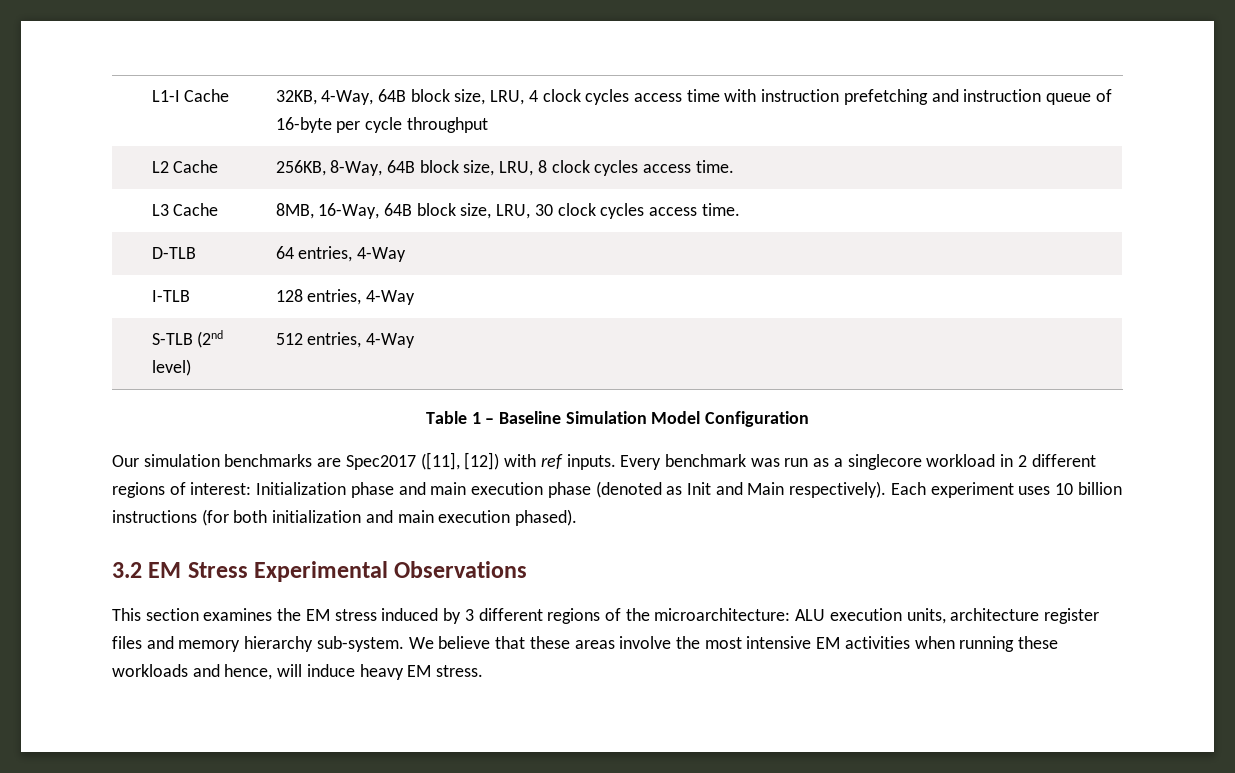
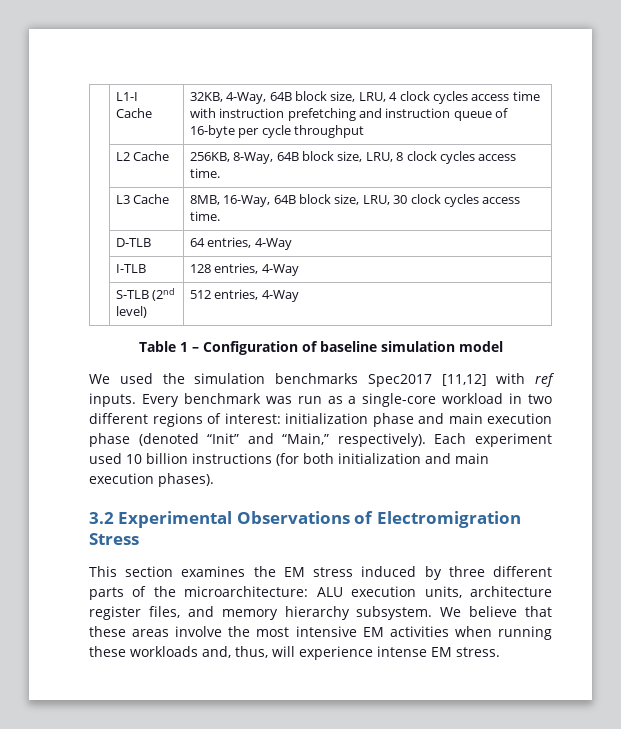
- Table 1 – Baseline Simulation Model Configuration
- Our simulation benchmarks are Spec2017 ([11], [12]) with ref inputs.
+ Table 1 – Configuration of baseline simulation model
+ We used the simulation benchmarks Spec2017 [11,12] with ref inputs.
- Every benchmark was run as a singlecore workload in 2 different regions of interest: Initialization phase and main execution phase (denoted as Init and Main respectively).
+ Every benchmark was run as a single-core workload in two different regions of interest: initialization phase and main execution phase (denoted “Init” and “Main,” respectively).
- Each experiment uses 10 billion instructions (for both initialization and main execution phased).
+ Each experiment used 10 billion instructions (for both initialization and main execution phases).
- 3.2 EM Stress Experimental Observations
+ 3.2 Experimental Observations of Electromigration Stress
- This section examines the EM stress induced by 3 different regions of the microarchitecture: ALU execution units, architecture register files and memory hierarchy sub-system.
+ This section examines the EM stress induced by three different parts of the microarchitecture: ALU execution units, architecture register files, and memory hierarchy subsystem.
- We believe that these areas involve the most intensive EM activities when running these workloads and hence, will induce heavy EM stress.
+ We believe that these areas involve the most intensive EM activities when running these workloads and, thus, will experience intense EM stress.

